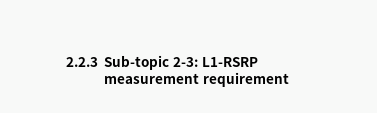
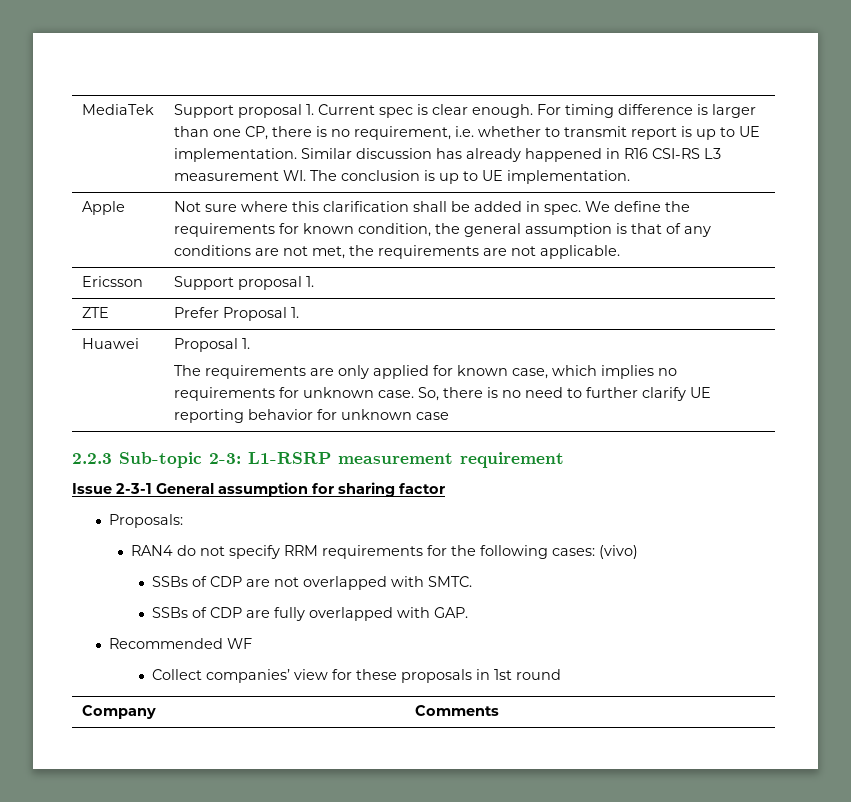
+ MediaTek | Support proposal 1. Current spec is clear enough. For timing difference is larger than one CP, there is no requirement, i.e. whether to transmit report is up to UE implementation. Similar discussion has already happened in R16 CSI-RS L3 measurement WI. The conclusion is up to UE implementation.
+ Apple | Not sure where this clarification shall be added in spec. We define the requirements for known condition, the general assumption is that of any conditions are not met, the requirements are not applicable.
+ Ericsson | Support proposal 1.
+ ZTE | Prefer Proposal 1.
+ Huawei | Proposal 1.
+ The requirements are only applied for known case, which implies no requirements for unknown case. So, there is no need to further clarify UE reporting behavior for unknown case
+ Issue 2-3-1 General assumption for sharing factor
+ Proposals:
+ RAN4 do not specify RRM requirements for the following cases: (vivo)
+ SSBs of CDP are not overlapped with SMTC.
+ SSBs of CDP are fully overlapped with GAP.
+ Recommended WF
+ Collect companies’ view for these proposals in 1st round
+ Company | Comments

